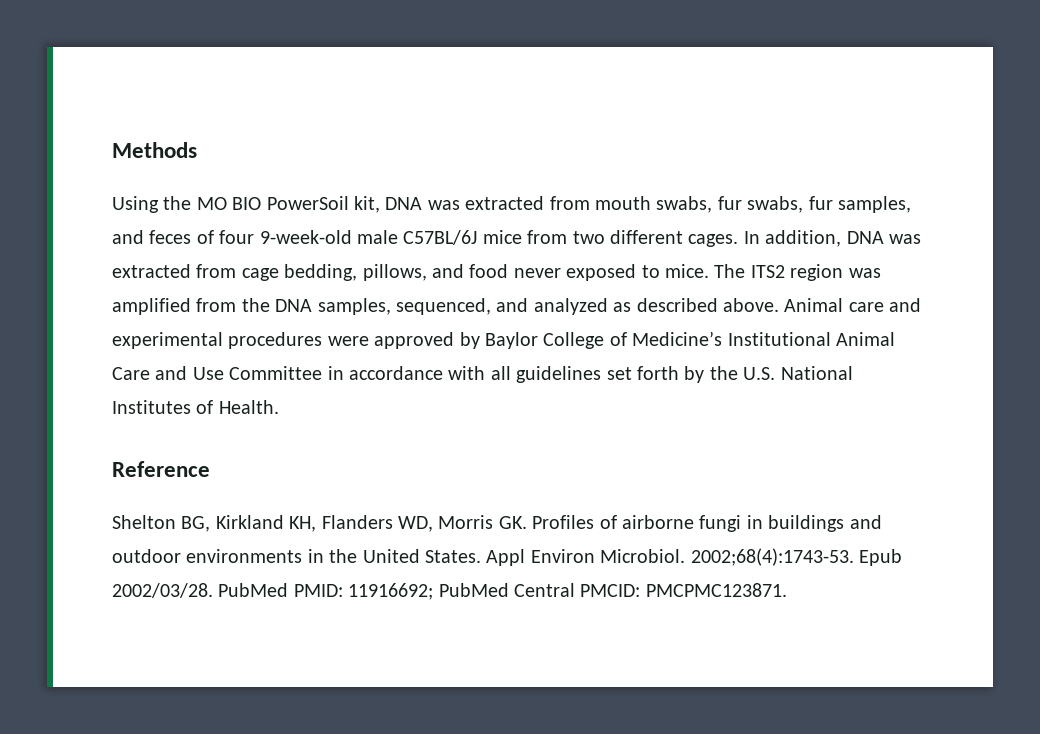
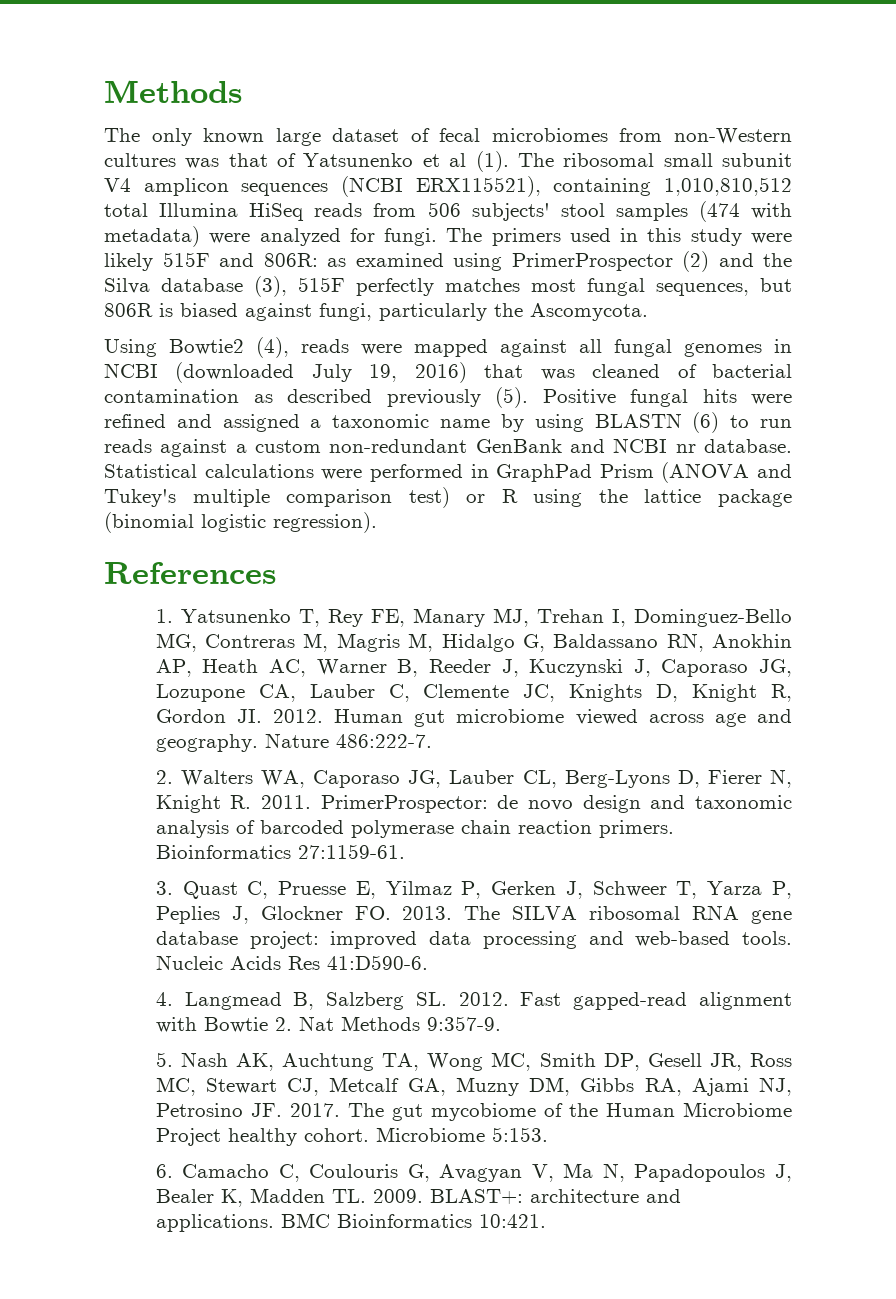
- Using the MO BIO PowerSoil kit, DNA was extracted from mouth swabs, fur swabs, fur samples, and feces of four 9-week-old male C57BL/6J mice from two different cages. In addition, DNA was extracted from cage bedding, pillows, and food never exposed to mice. The ITS2 region was amplified from the DNA samples, sequenced, and analyzed as described above. Animal care and experimental procedures were approved by Baylor College of Medicine’s Institutional Animal Care and Use Committee in accordance with all guidelines set forth by the U.S. National Institutes of Health.
- Reference
- Shelton BG, Kirkland KH, Flanders WD, Morris GK. Profiles of airborne fungi in buildings and outdoor environments in the United States. Appl Environ Microbiol. 2002;68(4):1743-53. Epub 2002/03/28. PubMed PMID: 11916692; PubMed Central PMCID: PMCPMC123871.
+ The only known large dataset of fecal microbiomes from non-Western cultures was that of Yatsunenko et al (1). The ribosomal small subunit V4 amplicon sequences (NCBI ERX115521), containing 1,010,810,512 total Illumina HiSeq reads from 506 subjects' stool samples (474 with metadata) were analyzed for fungi. The primers used in this study were likely 515F and 806R: as examined using PrimerProspector (2) and the Silva database (3), 515F perfectly matches most fungal sequences, but 806R is biased against fungi, particularly the Ascomycota.
+ Using Bowtie2 (4), reads were mapped against all fungal genomes in NCBI (downloaded July 19, 2016) that was cleaned of bacterial contamination as described previously (5). Positive fungal hits were refined and assigned a taxonomic name by using BLASTN (6) to run reads against a custom non-redundant GenBank and NCBI nr database. Statistical calculations were performed in GraphPad Prism (ANOVA and Tukey's multiple comparison test) or R using the lattice package (binomial logistic regression).
+ References
+ 1. Yatsunenko T, Rey FE, Manary MJ, Trehan I, Dominguez-Bello MG, Contreras M, Magris M, Hidalgo G, Baldassano RN, Anokhin AP, Heath AC, Warner B, Reeder J, Kuczynski J, Caporaso JG, Lozupone CA, Lauber C, Clemente JC, Knights D, Knight R, Gordon JI. 2012. Human gut microbiome viewed across age and geography. Nature 486:222-7.
+ 2. Walters WA, Caporaso JG, Lauber CL, Berg-Lyons D, Fierer N, Knight R. 2011. PrimerProspector: de novo design and taxonomic analysis of barcoded polymerase chain reaction primers. Bioinformatics 27:1159-61.
+ 3. Quast C, Pruesse E, Yilmaz P, Gerken J, Schweer T, Yarza P, Peplies J, Glockner FO. 2013. The SILVA ribosomal RNA gene database project: improved data processing and web-based tools. Nucleic Acids Res 41:D590-6.
+ 4. Langmead B, Salzberg SL. 2012. Fast gapped-read alignment with Bowtie 2. Nat Methods 9:357-9.
+ 5. Nash AK, Auchtung TA, Wong MC, Smith DP, Gesell JR, Ross MC, Stewart CJ, Metcalf GA, Muzny DM, Gibbs RA, Ajami NJ, Petrosino JF. 2017. The gut mycobiome of the Human Microbiome Project healthy cohort. Microbiome 5:153.
+ 6. Camacho C, Coulouris G, Avagyan V, Ma N, Papadopoulos J, Bealer K, Madden TL. 2009. BLAST+: architecture and applications. BMC Bioinformatics 10:421.

